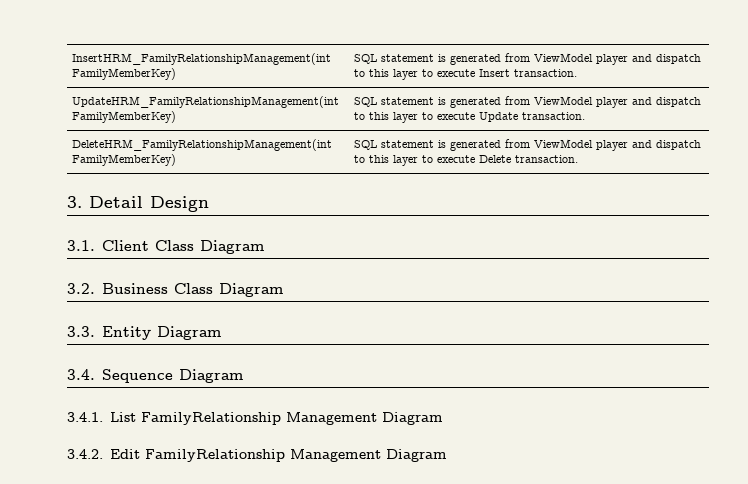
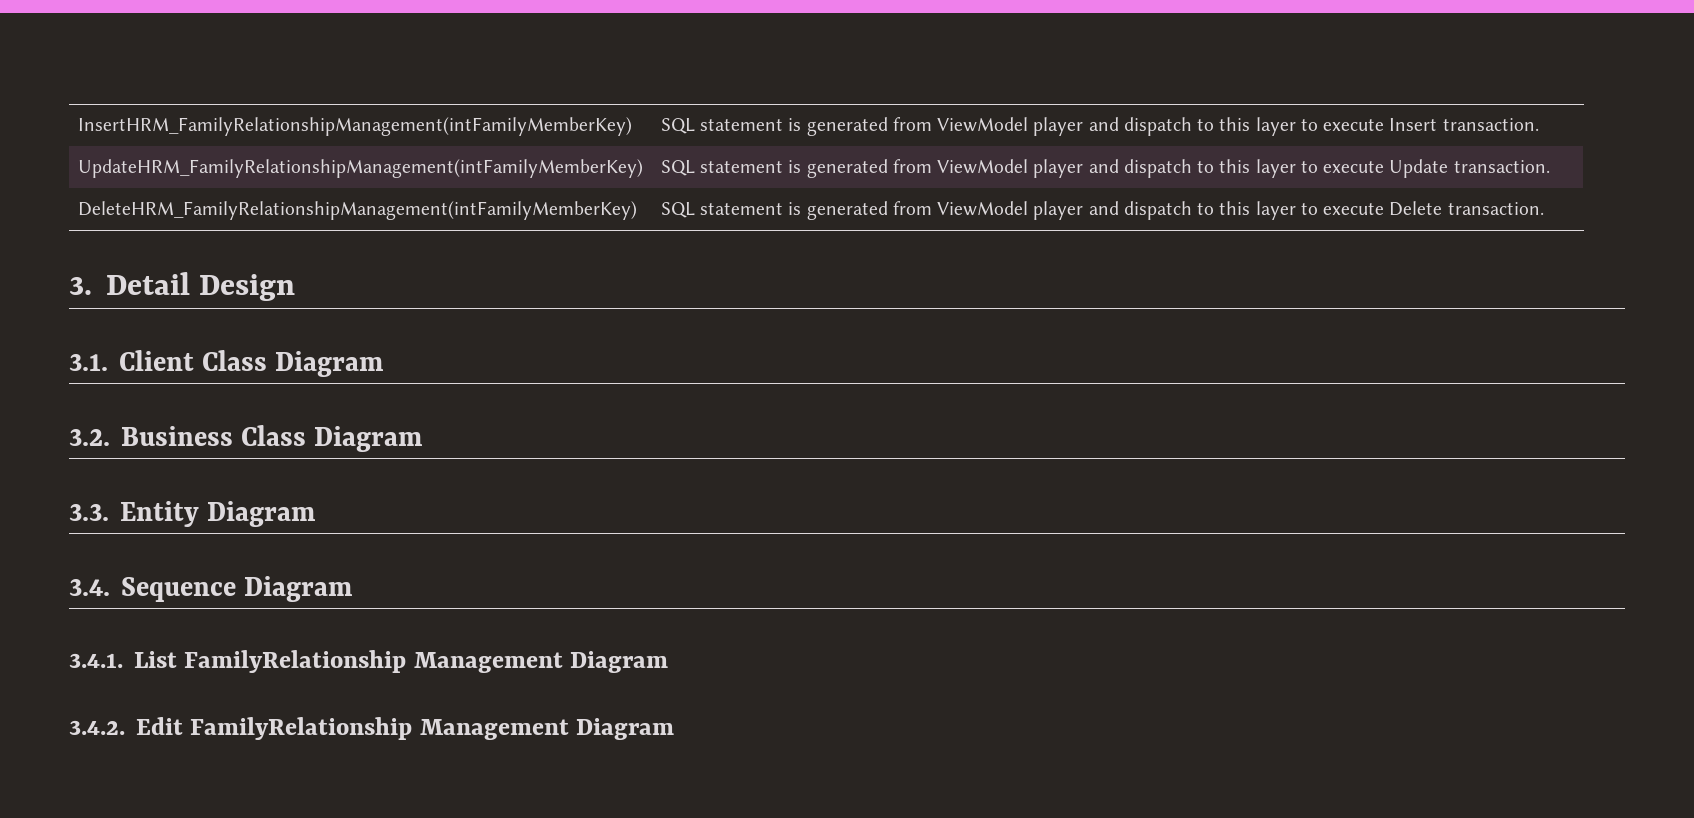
- InsertHRM_FamilyRelationshipManagement(int FamilyMemberKey) | SQL statement is generated from ViewModel player and dispatch to this layer to execute Insert transaction.
+ InsertHRM_FamilyRelationshipManagement(intFamilyMemberKey) | SQL statement is generated from ViewModel player and dispatch to this layer to execute Insert transaction.
- UpdateHRM_FamilyRelationshipManagement(int FamilyMemberKey) | SQL statement is generated from ViewModel player and dispatch to this layer to execute Update transaction.
+ UpdateHRM_FamilyRelationshipManagement(intFamilyMemberKey) | SQL statement is generated from ViewModel player and dispatch to this layer to execute Update transaction.
- DeleteHRM_FamilyRelationshipManagement(int FamilyMemberKey) | SQL statement is generated from ViewModel player and dispatch to this layer to execute Delete transaction.
+ DeleteHRM_FamilyRelationshipManagement(intFamilyMemberKey) | SQL statement is generated from ViewModel player and dispatch to this layer to execute Delete transaction.

